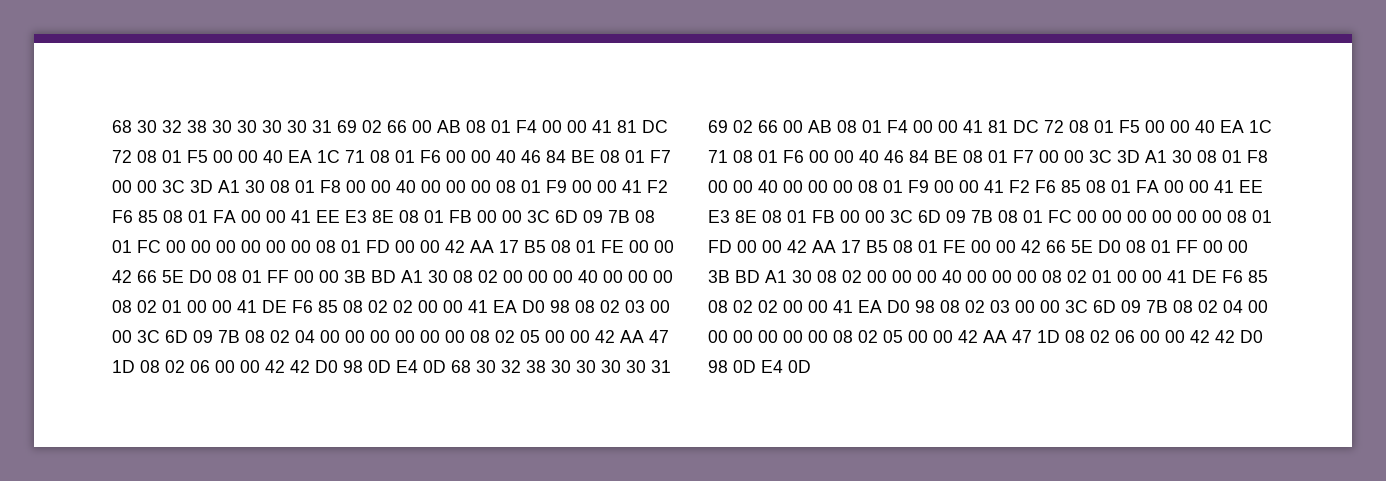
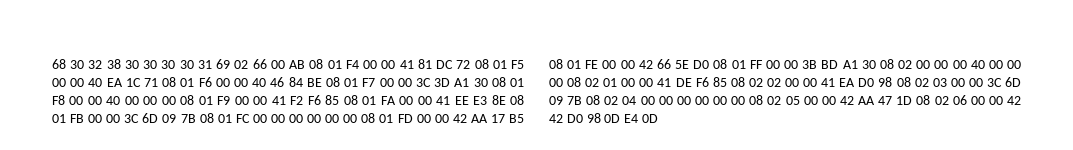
- 68 30 32 38 30 30 30 30 31 69 02 66 00 AB 08 01 F4 00 00 41 81 DC 72 08 01 F5 00 00 40 EA 1C 71 08 01 F6 00 00 40 46 84 BE 08 01 F7 00 00 3C 3D A1 30 08 01 F8 00 00 40 00 00 00 08 01 F9 00 00 41 F2 F6 85 08 01 FA 00 00 41 EE E3 8E 08 01 FB 00 00 3C 6D 09 7B 08 01 FC 00 00 00 00 00 00 08 01 FD 00 00 42 AA 17 B5 08 01 FE 00 00 42 66 5E D0 08 01 FF 00 00 3B BD A1 30 08 02 00 00 00 40 00 00 00 08 02 01 00 00 41 DE F6 85 08 02 02 00 00 41 EA D0 98 08 02 03 00 00 3C 6D 09 7B 08 02 04 00 00 00 00 00 00 08 02 05 00 00 42 AA 47 1D 08 02 06 00 00 42 42 D0 98 0D E4 0D 68 30 32 38 30 30 30 30 31 69 02 66 00 AB 08 01 F4 00 00 41 81 DC 72 08 01 F5 00 00 40 EA 1C 71 08 01 F6 00 00 40 46 84 BE 08 01 F7 00 00 3C 3D A1 30 08 01 F8 00 00 40 00 00 00 08 01 F9 00 00 41 F2 F6 85 08 01 FA 00 00 41 EE E3 8E 08 01 FB 00 00 3C 6D 09 7B 08 01 FC 00 00 00 00 00 00 08 01 FD 00 00 42 AA 17 B5 08 01 FE 00 00 42 66 5E D0 08 01 FF 00 00 3B BD A1 30 08 02 00 00 00 40 00 00 00 08 02 01 00 00 41 DE F6 85 08 02 02 00 00 41 EA D0 98 08 02 03 00 00 3C 6D 09 7B 08 02 04 00 00 00 00 00 00 08 02 05 00 00 42 AA 47 1D 08 02 06 00 00 42 42 D0 98 0D E4 0D
+ 68 30 32 38 30 30 30 30 31 69 02 66 00 AB 08 01 F4 00 00 41 81 DC 72 08 01 F5 00 00 40 EA 1C 71 08 01 F6 00 00 40 46 84 BE 08 01 F7 00 00 3C 3D A1 30 08 01 F8 00 00 40 00 00 00 08 01 F9 00 00 41 F2 F6 85 08 01 FA 00 00 41 EE E3 8E 08 01 FB 00 00 3C 6D 09 7B 08 01 FC 00 00 00 00 00 00 08 01 FD 00 00 42 AA 17 B5 08 01 FE 00 00 42 66 5E D0 08 01 FF 00 00 3B BD A1 30 08 02 00 00 00 40 00 00 00 08 02 01 00 00 41 DE F6 85 08 02 02 00 00 41 EA D0 98 08 02 03 00 00 3C 6D 09 7B 08 02 04 00 00 00 00 00 00 08 02 05 00 00 42 AA 47 1D 08 02 06 00 00 42 42 D0 98 0D E4 0D

